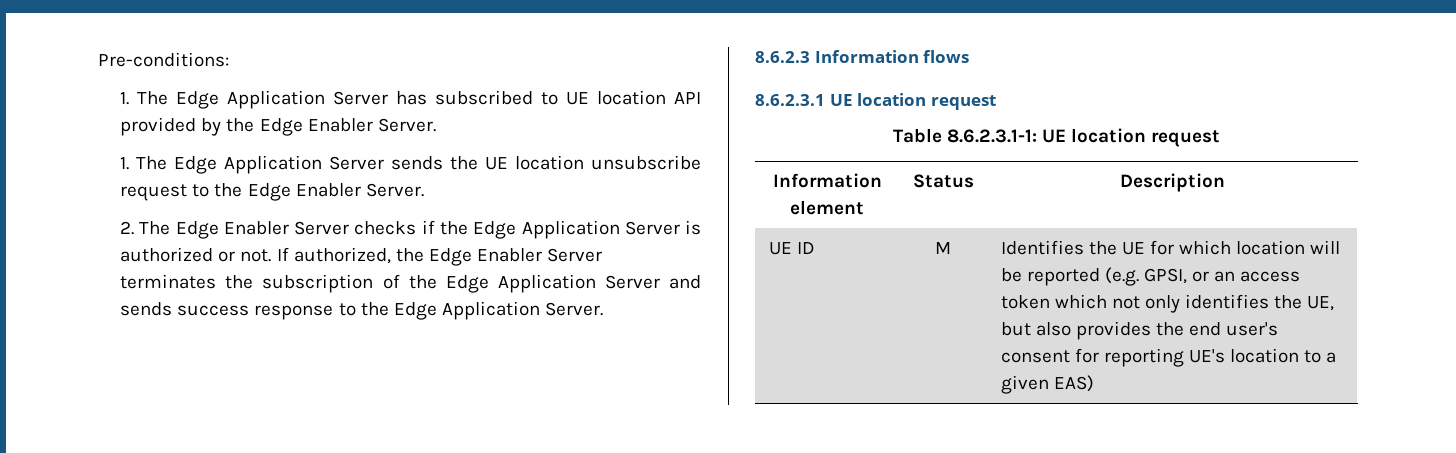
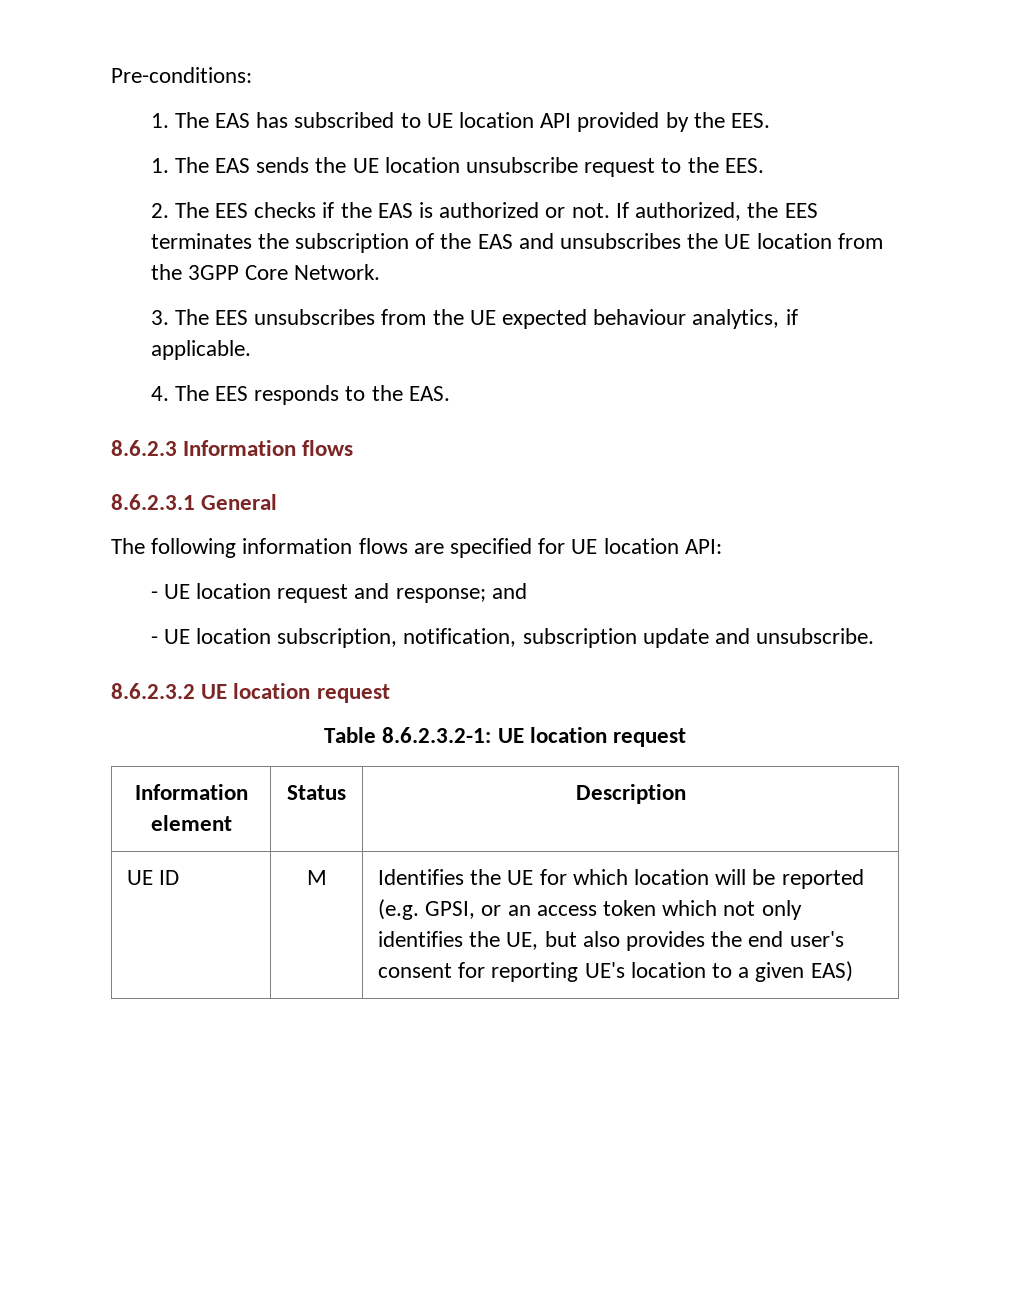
- 1. The Edge Application Server has subscribed to UE location API provided by the Edge Enabler Server.
- 1. The Edge Application Server sends the UE location unsubscribe request to the Edge Enabler Server.
+ 1. The EAS has subscribed to UE location API provided by the EES.
+ 1. The EAS sends the UE location unsubscribe request to the EES.
- 2. The Edge Enabler Server checks if the Edge Application Server is authorized or not.
+ 2. The EES checks if the EAS is authorized or not.
- If authorized, the Edge Enabler Server terminates the subscription of the Edge Application Server and sends success response to the Edge Application Server.
+ If authorized, the EES terminates the subscription of the EAS and unsubscribes the UE location from the 3GPP Core Network.
+ 3. The EES unsubscribes from the UE expected behaviour analytics, if applicable.
+ 4. The EES responds to the EAS.
  8.6.2.3 Information flows
- 8.6.2.3.1 UE location request
+ 8.6.2.3.1 General
+ The following information flows are specified for UE location API:
+ - UE location request and response; and
+ - UE location subscription, notification, subscription update and unsubscribe.
+ 8.6.2.3.2 UE location request
- Table 8.6.2.3.1-1: UE location request
+ Table 8.6.2.3.2-1: UE location request

